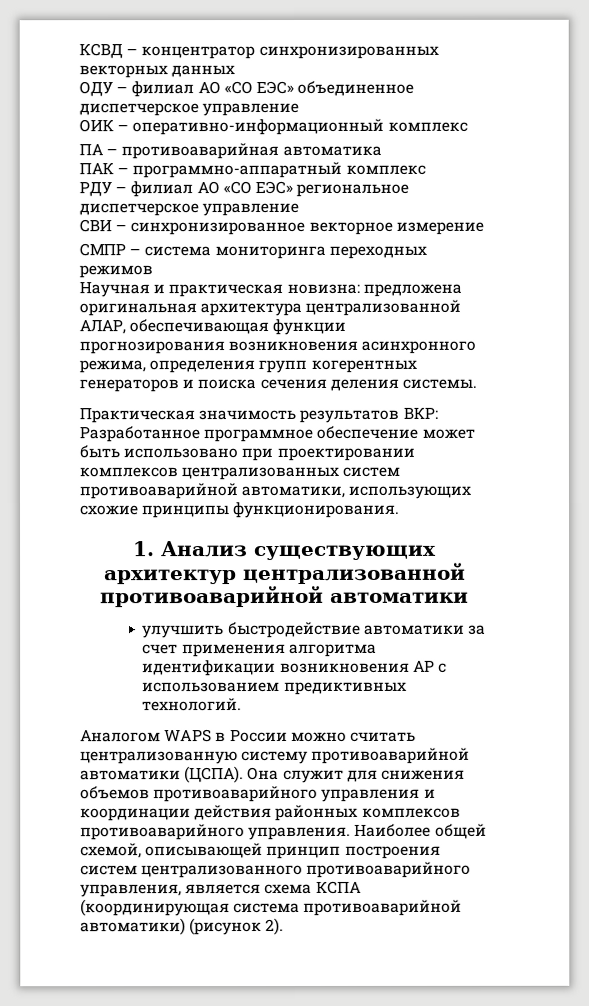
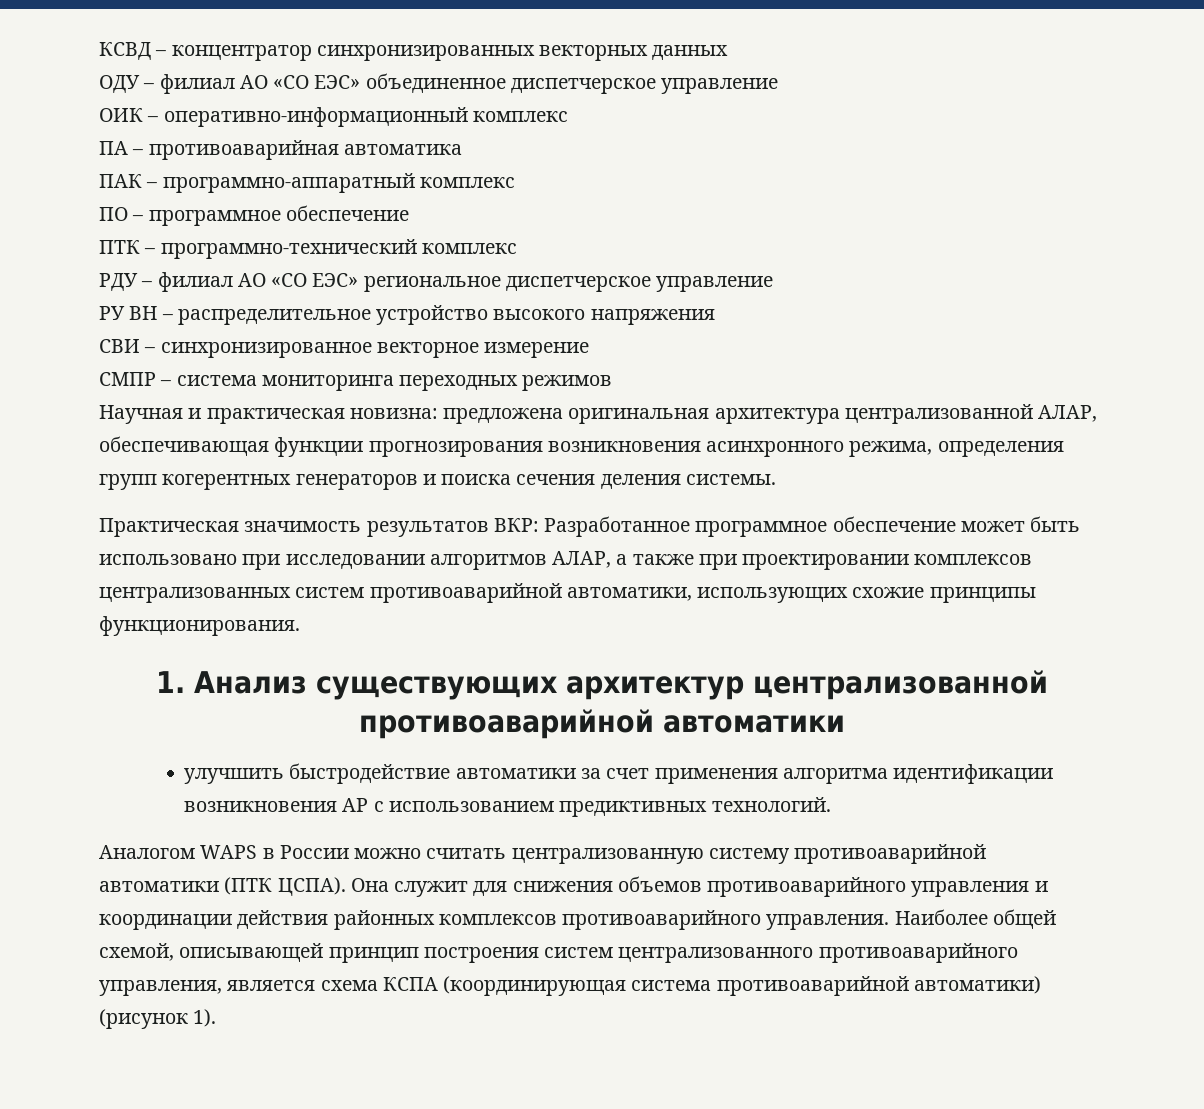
+ ПО – программное обеспечение
+ ПТК – программно-технический комплекс
+ РУ ВН – распределительное устройство высокого напряжения
- Практическая значимость результатов ВКР: Разработанное программное обеспечение может быть использовано при проектировании комплексов централизованных систем противоаварийной автоматики, использующих схожие принципы функционирования.
+ Практическая значимость результатов ВКР: Разработанное программное обеспечение может быть использовано при исследовании алгоритмов АЛАР, а также при проектировании комплексов централизованных систем противоаварийной автоматики, использующих схожие принципы функционирования.
- Аналогом WAPS в России можно считать централизованную систему противоаварийной автоматики (ЦСПА).
+ Аналогом WAPS в России можно считать централизованную систему противоаварийной автоматики (ПТК ЦСПА).
- Наиболее общей схемой, описывающей принцип построения систем централизованного противоаварийного управления, является схема КСПА (координирующая система противоаварийной автоматики) (рисунок 2).
+ Наиболее общей схемой, описывающей принцип построения систем централизованного противоаварийного управления, является схема КСПА (координирующая система противоаварийной автоматики) (рисунок 1).

